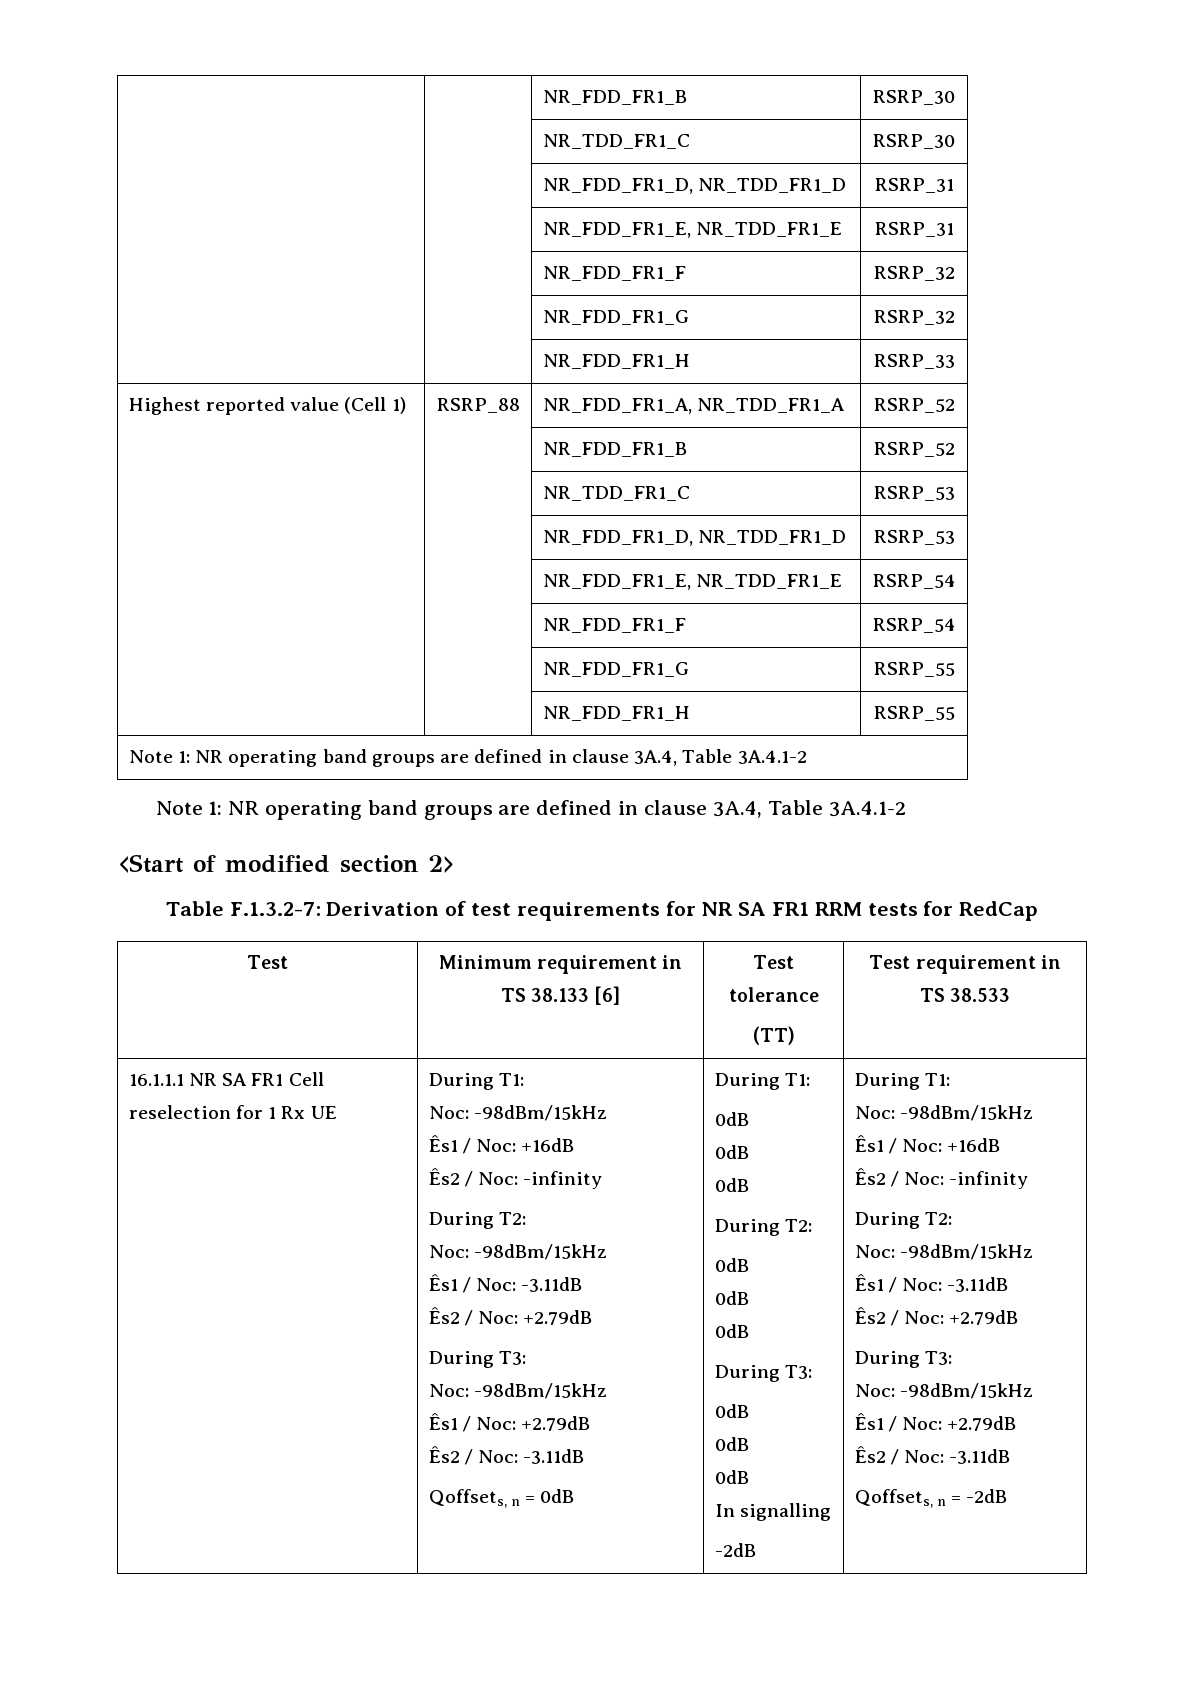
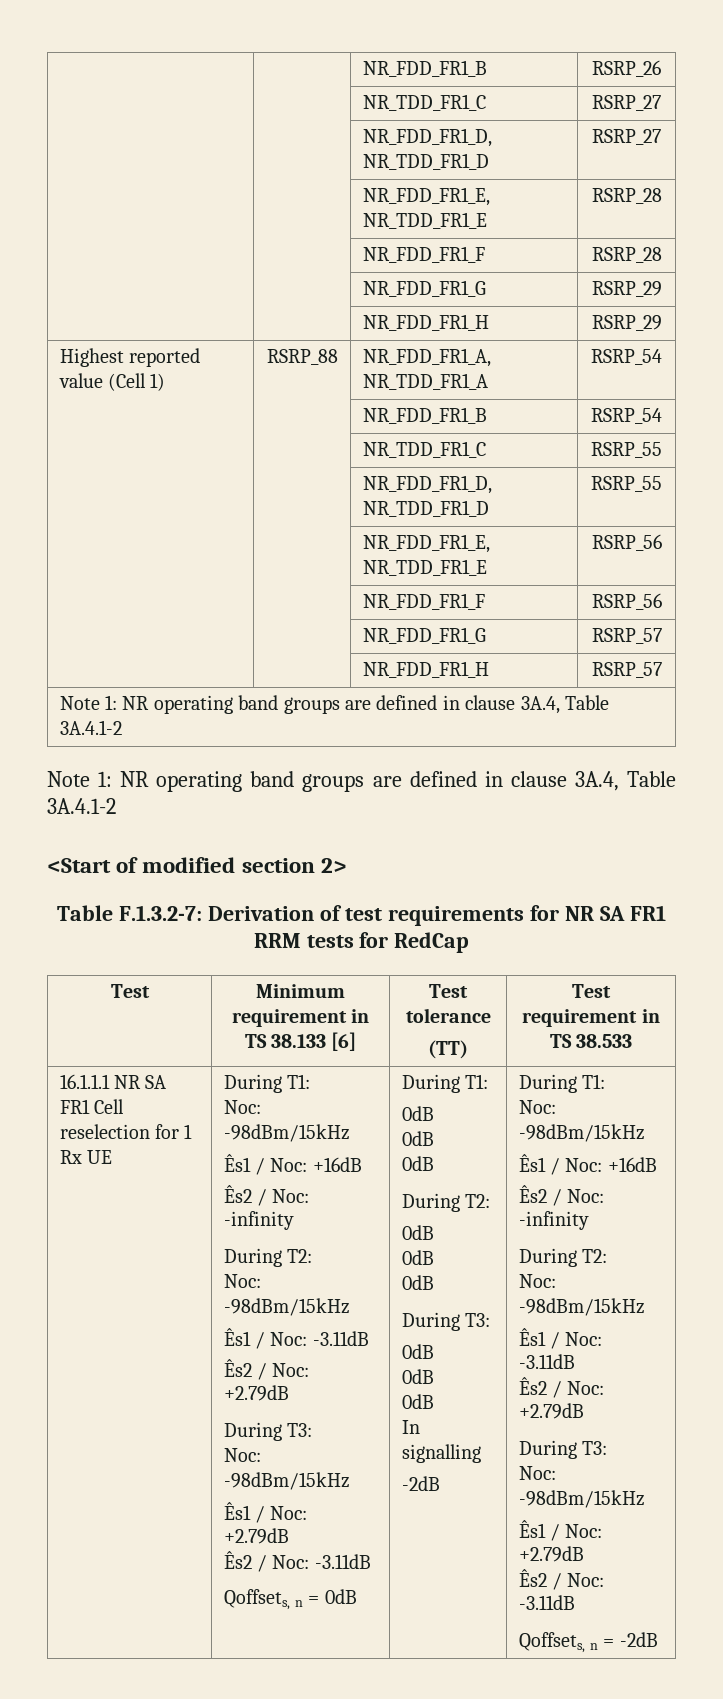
- | | NR_FDD_FR1_B | RSRP_30
- | | NR_TDD_FR1_C | RSRP_30
- | | NR_FDD_FR1_D, NR_TDD_FR1_D | RSRP_31
- | | NR_FDD_FR1_E, NR_TDD_FR1_E | RSRP_31
- | | NR_FDD_FR1_F | RSRP_32
- | | NR_FDD_FR1_G | RSRP_32
- | | NR_FDD_FR1_H | RSRP_33
+ | | NR_FDD_FR1_B | RSRP_26
+ | | NR_TDD_FR1_C | RSRP_27
+ | | NR_FDD_FR1_D, NR_TDD_FR1_D | RSRP_27
+ | | NR_FDD_FR1_E, NR_TDD_FR1_E | RSRP_28
+ | | NR_FDD_FR1_F | RSRP_28
+ | | NR_FDD_FR1_G | RSRP_29
+ | | NR_FDD_FR1_H | RSRP_29
- Highest reported value (Cell 1) | RSRP_88 | NR_FDD_FR1_A, NR_TDD_FR1_A | RSRP_52
- | | NR_FDD_FR1_B | RSRP_52
- | | NR_TDD_FR1_C | RSRP_53
- | | NR_FDD_FR1_D, NR_TDD_FR1_D | RSRP_53
- | | NR_FDD_FR1_E, NR_TDD_FR1_E | RSRP_54
- | | NR_FDD_FR1_F | RSRP_54
- | | NR_FDD_FR1_G | RSRP_55
- | | NR_FDD_FR1_H | RSRP_55
+ Highest reported value (Cell 1) | RSRP_88 | NR_FDD_FR1_A, NR_TDD_FR1_A | RSRP_54
+ | | NR_FDD_FR1_B | RSRP_54
+ | | NR_TDD_FR1_C | RSRP_55
+ | | NR_FDD_FR1_D, NR_TDD_FR1_D | RSRP_55
+ | | NR_FDD_FR1_E, NR_TDD_FR1_E | RSRP_56
+ | | NR_FDD_FR1_F | RSRP_56
+ | | NR_FDD_FR1_G | RSRP_57
+ | | NR_FDD_FR1_H | RSRP_57

